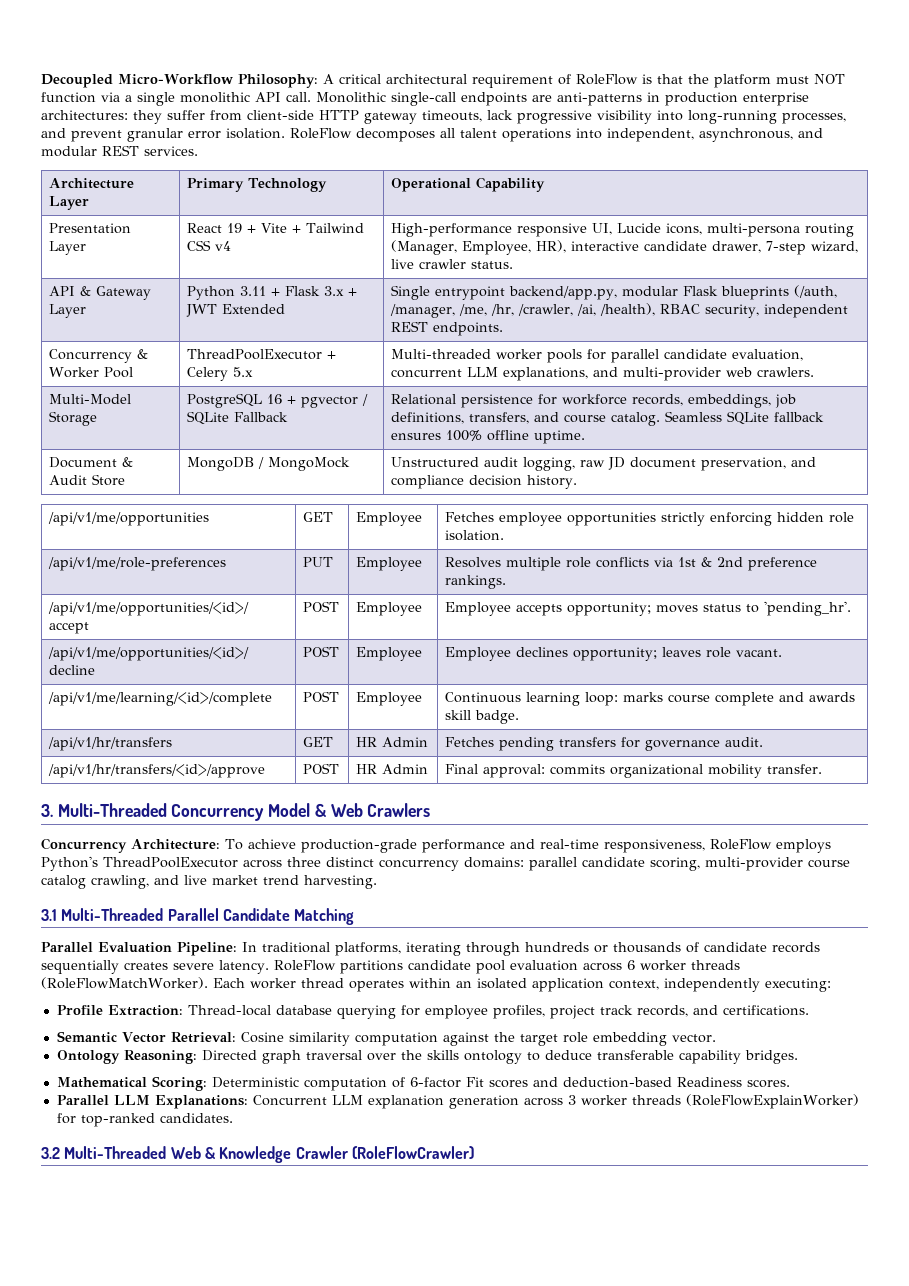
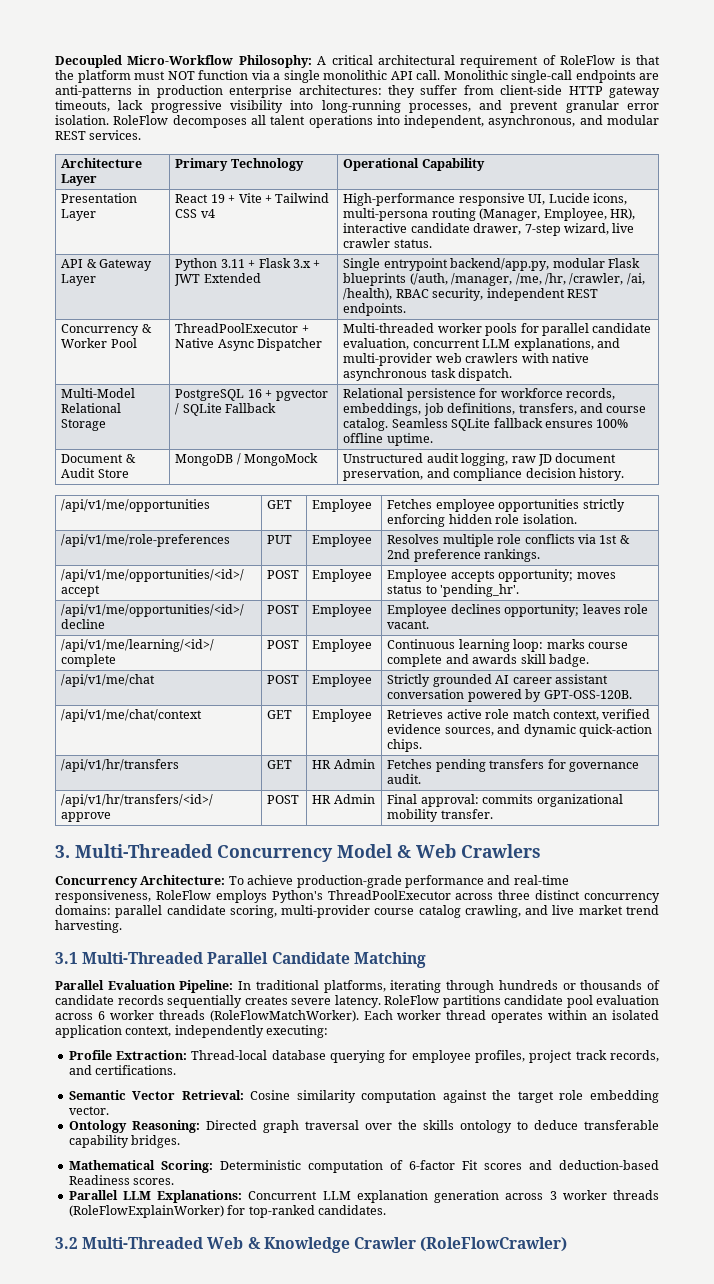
- Concurrency & Worker Pool | ThreadPoolExecutor + Celery 5.x | Multi-threaded worker pools for parallel candidate evaluation, concurrent LLM explanations, and multi-provider web crawlers.
+ Concurrency & Worker Pool | ThreadPoolExecutor + Native Async Dispatcher | Multi-threaded worker pools for parallel candidate evaluation, concurrent LLM explanations, and multi-provider web crawlers with native asynchronous task dispatch.
- Multi-Model Storage | PostgreSQL 16 + pgvector / SQLite Fallback | Relational persistence for workforce records, embeddings, job definitions, transfers, and course catalog. Seamless SQLite fallback ensures 100% offline uptime.
+ Multi-Model Relational Storage | PostgreSQL 16 + pgvector / SQLite Fallback | Relational persistence for workforce records, embeddings, job definitions, transfers, and course catalog. Seamless SQLite fallback ensures 100% offline uptime.
+ /api/v1/me/chat | POST | Employee | Strictly grounded AI career assistant conversation powered by GPT-OSS-120B.
+ /api/v1/me/chat/context | GET | Employee | Retrieves active role match context, verified evidence sources, and dynamic quick-action chips.

